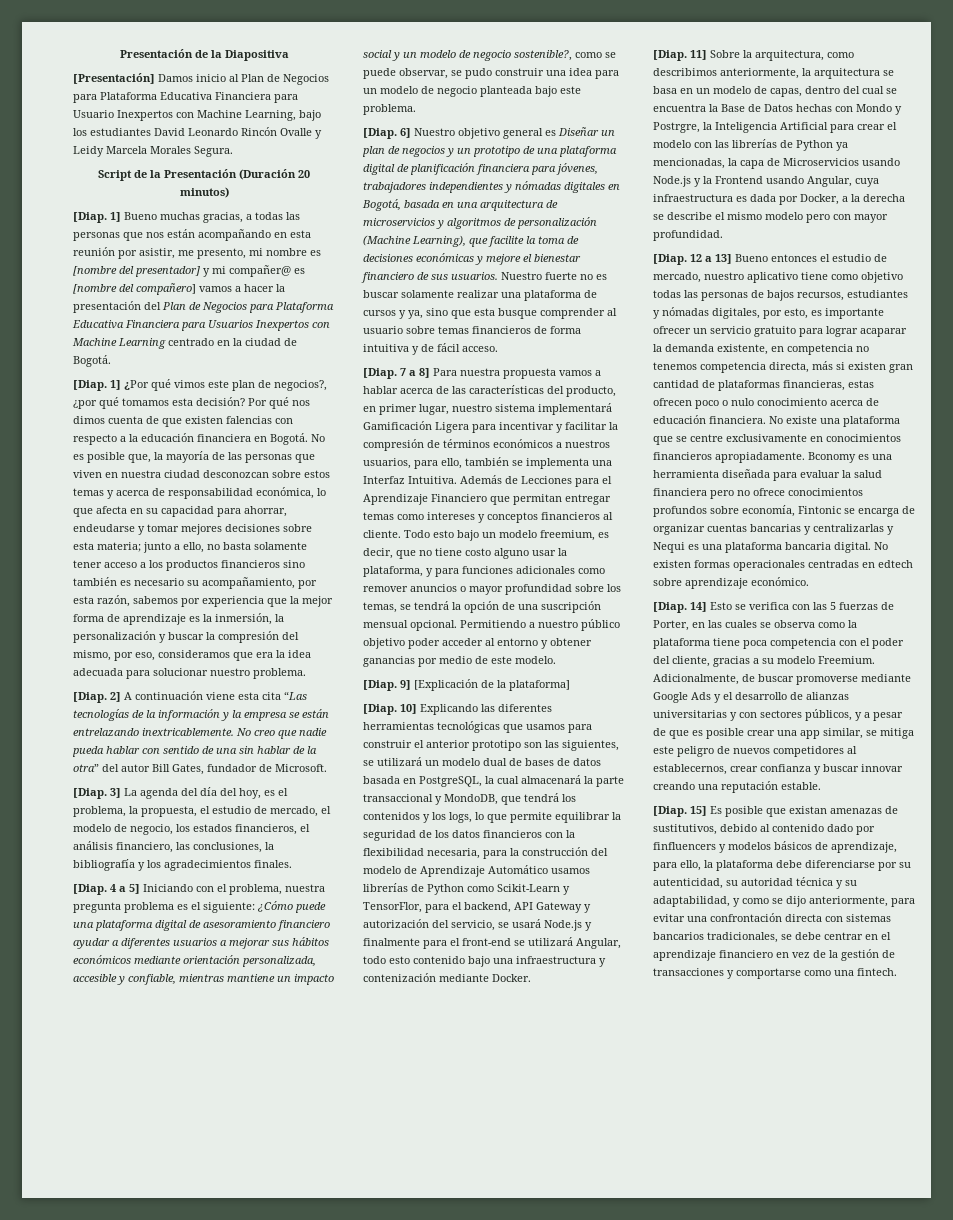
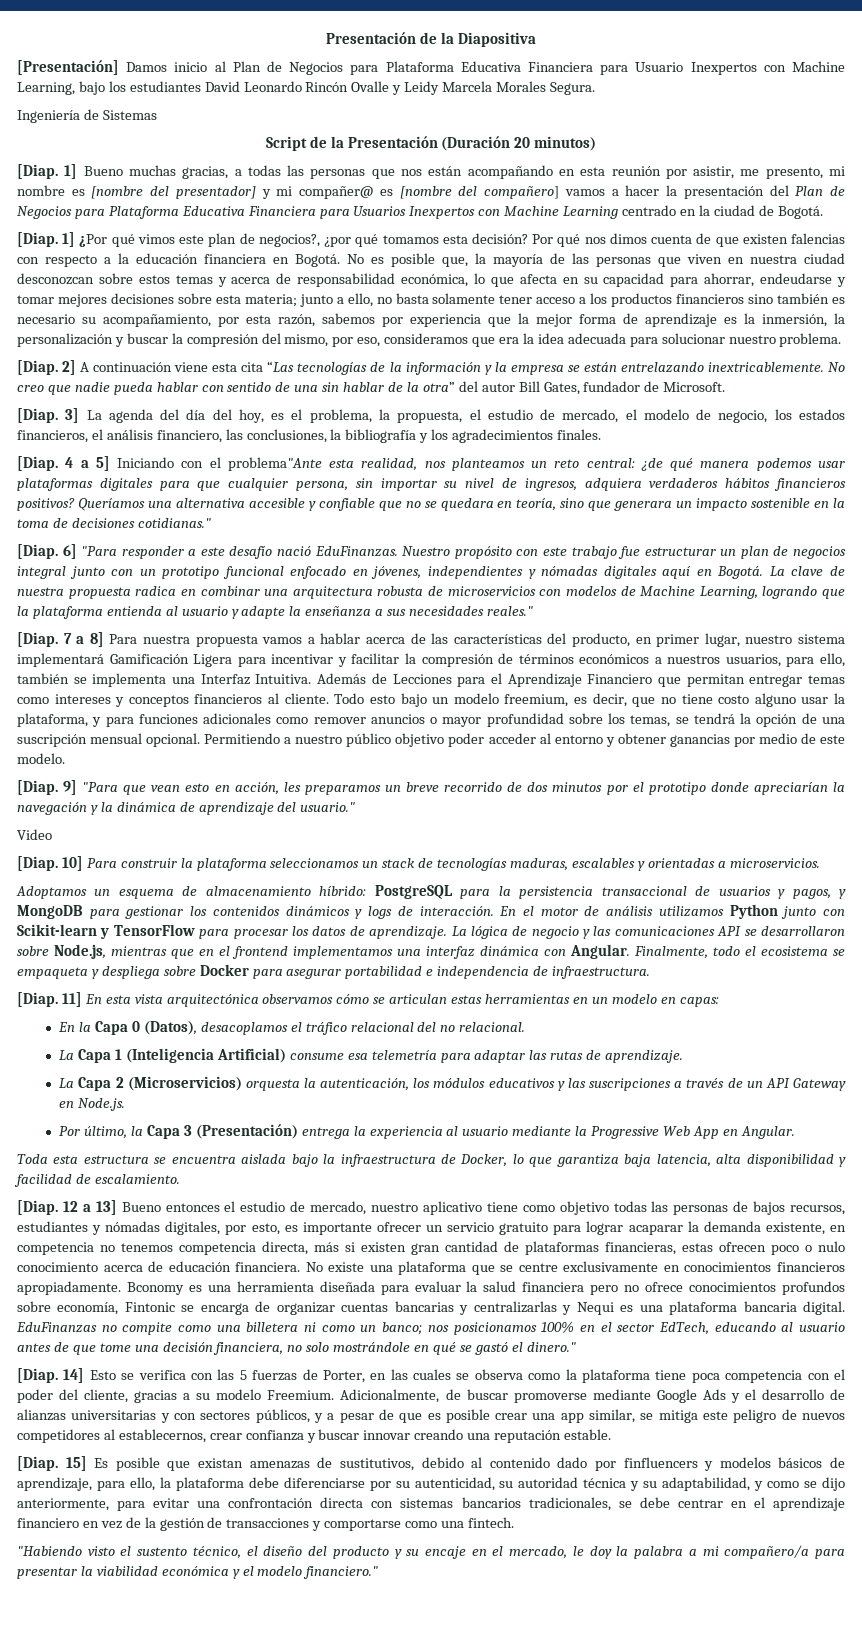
+ Ingeniería de Sistemas
- 4 a 5] Iniciando con el problema, nuestra pregunta problema es el siguiente: ¿Cómo puede una plataforma digital de asesoramiento financiero ayudar a diferentes usuarios a mejorar sus hábitos económicos mediante orientación personalizada, accesible y confiable, mientras mantiene un impacto social y un modelo de negocio sostenible?, como se puede observar, se pudo construir una idea para un modelo de negocio planteada bajo este problema.
- [Diap. 6] Nuestro objetivo general es Diseñar un plan de negocios y un prototipo de una plataforma digital de planificación financiera para jóvenes, trabajadores independientes y nómadas digitales en Bogotá, basada en una arquitectura de microservicios y algoritmos de personalización (Machine Learning), que facilite la toma de decisiones económicas y mejore el bienestar financiero de sus usuarios. Nuestro fuerte no es buscar solamente realizar una plataforma de cursos y ya, sino que esta busque comprender al usuario sobre temas financieros de forma intuitiva y de fácil acceso.
+ 4 a 5] Iniciando con el problema"Ante esta realidad, nos planteamos un reto central: ¿de qué manera podemos usar plataformas digitales para que cualquier persona, sin importar su nivel de ingresos, adquiera verdaderos hábitos financieros positivos? Queríamos una alternativa accesible y confiable que no se quedara en teoría, sino que generara un impacto sostenible en la toma de decisiones cotidianas."
+ [Diap. 6] "Para responder a este desafío nació EduFinanzas. Nuestro propósito con este trabajo fue estructurar un plan de negocios integral junto con un prototipo funcional enfocado en jóvenes, independientes y nómadas digitales aquí en Bogotá. La clave de nuestra propuesta radica en combinar una arquitectura robusta de microservicios con modelos de Machine Learning, logrando que la plataforma entienda al usuario y adapte la enseñanza a sus necesidades reales."
- 9] [Explicación de la plataforma]
- [Diap. 10] Explicando las diferentes herramientas tecnológicas que usamos para construir el anterior prototipo son las siguientes, se utilizará un modelo dual de bases de datos basada en PostgreSQL, la cual almacenará la parte transaccional y MondoDB, que tendrá los contenidos y los logs, lo que permite equilibrar la seguridad de los datos financieros con la flexibilidad necesaria, para la construcción del modelo de Aprendizaje Automático usamos librerías de Python como Scikit-Learn y TensorFlor, para el backend, API Gateway y autorización del servicio, se usará Node.js y finalmente para el front-end se utilizará Angular, todo esto contenido bajo una infraestructura y contenización mediante Docker.
- [Diap. 11] Sobre la arquitectura, como describimos anteriormente, la arquitectura se basa en un modelo de capas, dentro del cual se encuentra la Base de Datos hechas con Mondo y Postrgre, la Inteligencia Artificial para crear el modelo con las librerías de Python ya mencionadas, la capa de Microservicios usando Node.js y la Frontend usando Angular, cuya infraestructura es dada por Docker, a la derecha se describe el mismo modelo pero con mayor profundidad.
+ 9] "Para que vean esto en acción, les preparamos un breve recorrido de dos minutos por el prototipo donde apreciarían la navegación y la dinámica de aprendizaje del usuario."
+ Video
+ [Diap. 10] Para construir la plataforma seleccionamos un stack de tecnologías maduras, escalables y orientadas a microservicios.
+ Adoptamos un esquema de almacenamiento híbrido: PostgreSQL para la persistencia transaccional de usuarios y pagos, y MongoDB para gestionar los contenidos dinámicos y logs de interacción. En el motor de análisis utilizamos Python junto con Scikit-learn y TensorFlow para procesar los datos de aprendizaje. La lógica de negocio y las comunicaciones API se desarrollaron sobre Node.js, mientras que en el frontend implementamos una interfaz dinámica con Angular. Finalmente, todo el ecosistema se empaqueta y despliega sobre Docker para asegurar portabilidad e independencia de infraestructura.
+ [Diap. 11] En esta vista arquitectónica observamos cómo se articulan estas herramientas en un modelo en capas:
+ En la Capa 0 (Datos), desacoplamos el tráfico relacional del no relacional.
+ La Capa 1 (Inteligencia Artificial) consume esa telemetría para adaptar las rutas de aprendizaje.
+ La Capa 2 (Microservicios) orquesta la autenticación, los módulos educativos y las suscripciones a través de un API Gateway en Node.js.
+ Por último, la Capa 3 (Presentación) entrega la experiencia al usuario mediante la Progressive Web App en Angular.
+ Toda esta estructura se encuentra aislada bajo la infraestructura de Docker, lo que garantiza baja latencia, alta disponibilidad y facilidad de escalamiento.
- No existen formas operacionales centradas en edtech sobre aprendizaje económico.
+ EduFinanzas no compite como una billetera ni como un banco; nos posicionamos 100% en el sector EdTech, educando al usuario antes de que tome una decisión financiera, no solo mostrándole en qué se gastó el dinero."
+ "Habiendo visto el sustento técnico, el diseño del producto y su encaje en el mercado, le doy la palabra a mi compañero/a para presentar la viabilidad económica y el modelo financiero."

